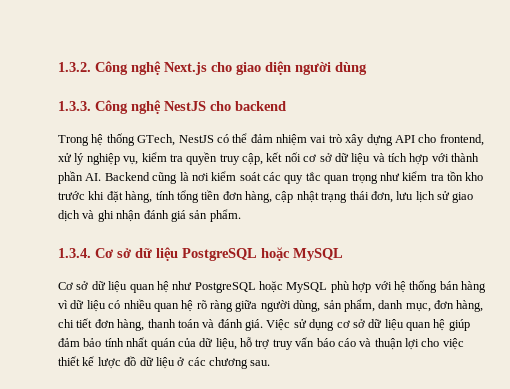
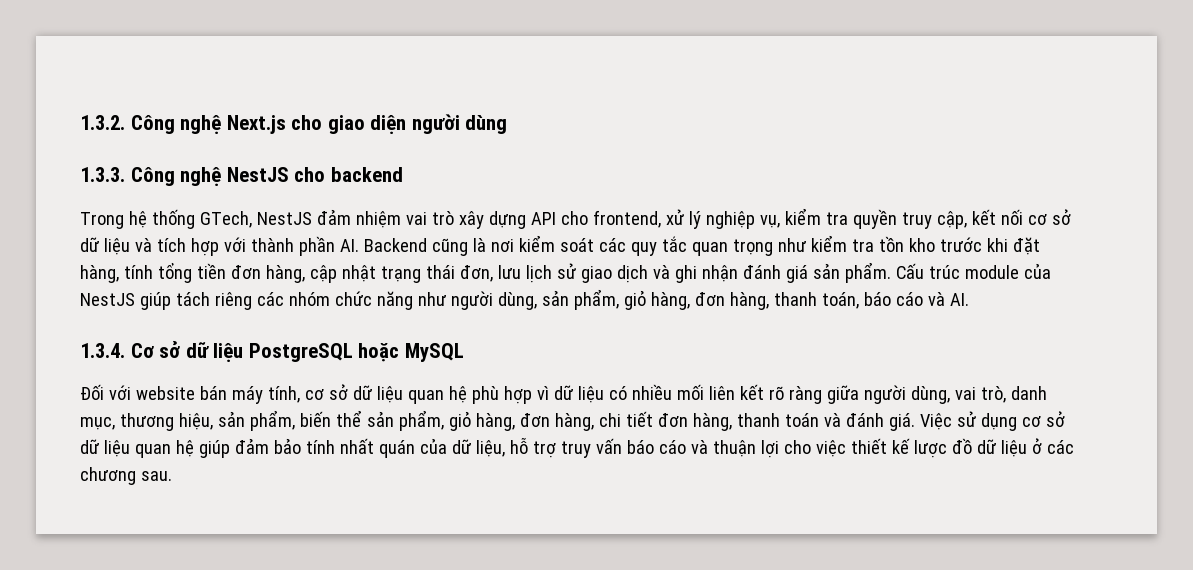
- Trong hệ thống GTech, NestJS có thể đảm nhiệm vai trò xây dựng API cho frontend, xử lý nghiệp vụ, kiểm tra quyền truy cập, kết nối cơ sở dữ liệu và tích hợp với thành phần AI. Backend cũng là nơi kiểm soát các quy tắc quan trọng như kiểm tra tồn kho trước khi đặt hàng, tính tổng tiền đơn hàng, cập nhật trạng thái đơn, lưu lịch sử giao dịch và ghi nhận đánh giá sản phẩm.
+ Trong hệ thống GTech, NestJS đảm nhiệm vai trò xây dựng API cho frontend, xử lý nghiệp vụ, kiểm tra quyền truy cập, kết nối cơ sở dữ liệu và tích hợp với thành phần AI. Backend cũng là nơi kiểm soát các quy tắc quan trọng như kiểm tra tồn kho trước khi đặt hàng, tính tổng tiền đơn hàng, cập nhật trạng thái đơn, lưu lịch sử giao dịch và ghi nhận đánh giá sản phẩm. Cấu trúc module của NestJS giúp tách riêng các nhóm chức năng như người dùng, sản phẩm, giỏ hàng, đơn hàng, thanh toán, báo cáo và AI.
- Cơ sở dữ liệu quan hệ như PostgreSQL hoặc MySQL phù hợp với hệ thống bán hàng vì dữ liệu có nhiều quan hệ rõ ràng giữa người dùng, sản phẩm, danh mục, đơn hàng, chi tiết đơn hàng, thanh toán và đánh giá.
+ Đối với website bán máy tính, cơ sở dữ liệu quan hệ phù hợp vì dữ liệu có nhiều mối liên kết rõ ràng giữa người dùng, vai trò, danh mục, thương hiệu, sản phẩm, biến thể sản phẩm, giỏ hàng, đơn hàng, chi tiết đơn hàng, thanh toán và đánh giá.

